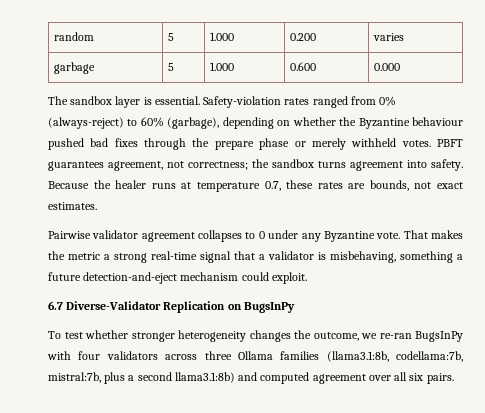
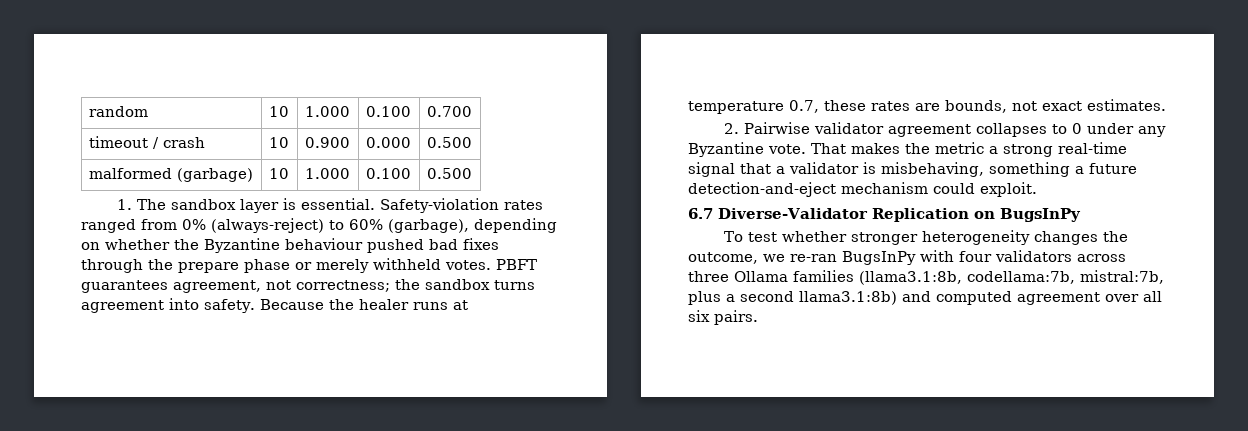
- random | 5 | 1.000 | 0.200 | varies
- garbage | 5 | 1.000 | 0.600 | 0.000
- The sandbox layer is essential.
+ random | 10 | 1.000 | 0.100 | 0.700
+ timeout / crash | 10 | 0.900 | 0.000 | 0.500
+ malformed (garbage) | 10 | 1.000 | 0.100 | 0.500
+ 1. The sandbox layer is essential.
- Pairwise validator agreement collapses to 0 under any Byzantine vote.
+ 2. Pairwise validator agreement collapses to 0 under any Byzantine vote.

